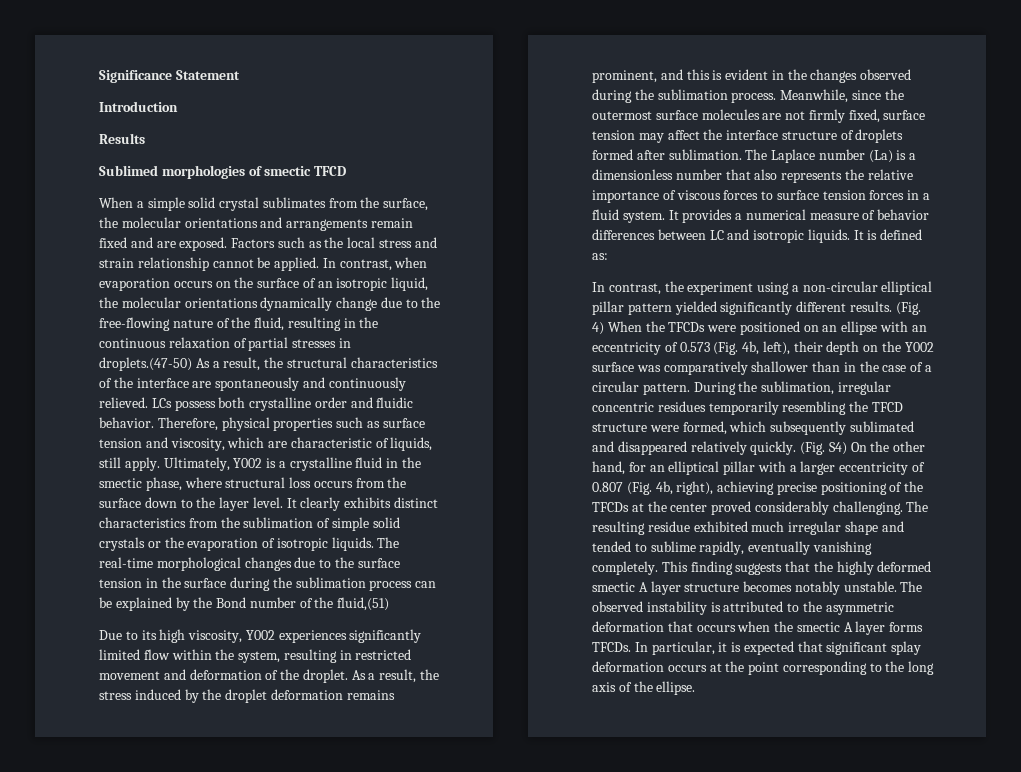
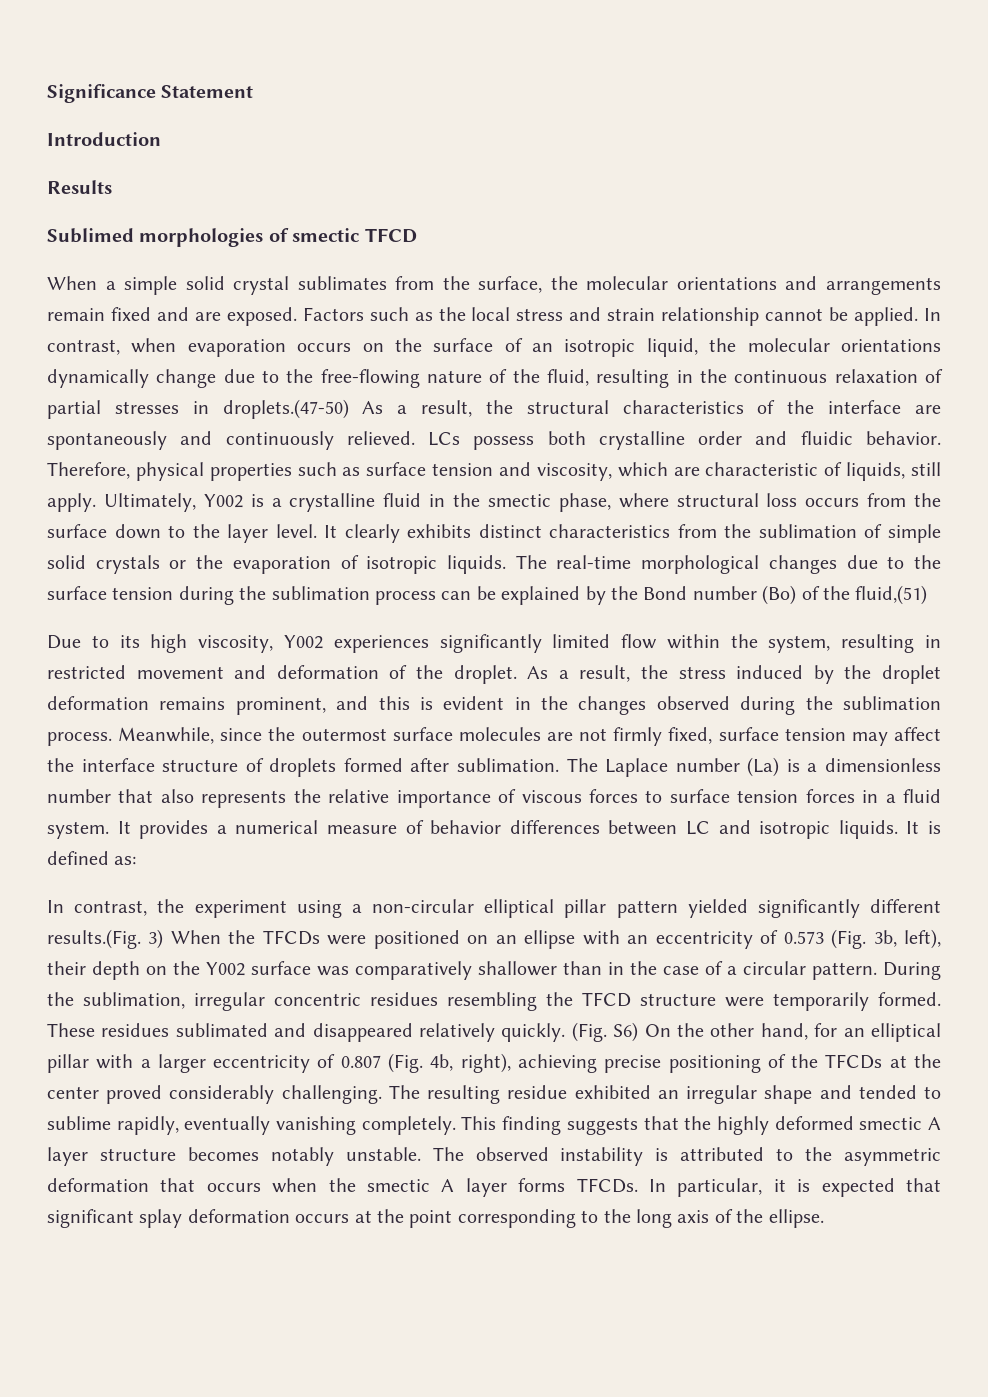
- The real-time morphological changes due to the surface tension in the surface during the sublimation process can be explained by the Bond number of the fluid,(51)
+ The real-time morphological changes due to the surface tension during the sublimation process can be explained by the Bond number (Bo) of the fluid,(51)
- In contrast, the experiment using a non-circular elliptical pillar pattern yielded significantly different results. (Fig. 4) When the TFCDs were positioned on an ellipse with an eccentricity of 0.573 (Fig. 4b, left), their depth on the Y002 surface was comparatively shallower than in the case of a circular pattern.
+ In contrast, the experiment using a non-circular elliptical pillar pattern yielded significantly different results.(Fig. 3) When the TFCDs were positioned on an ellipse with an eccentricity of 0.573 (Fig. 3b, left), their depth on the Y002 surface was comparatively shallower than in the case of a circular pattern.
- During the sublimation, irregular concentric residues temporarily resembling the TFCD structure were formed, which subsequently sublimated and disappeared relatively quickly.
+ During the sublimation, irregular concentric residues resembling the TFCD structure were temporarily formed. These residues sublimated and disappeared relatively quickly.
- (Fig. S4) On the other hand, for an elliptical pillar with a larger eccentricity of 0.807 (Fig. 4b, right), achieving precise positioning of the TFCDs at the center proved considerably challenging.
+ (Fig. S6) On the other hand, for an elliptical pillar with a larger eccentricity of 0.807 (Fig. 4b, right), achieving precise positioning of the TFCDs at the center proved considerably challenging.
- The resulting residue exhibited much irregular shape and tended to sublime rapidly, eventually vanishing completely.
+ The resulting residue exhibited an irregular shape and tended to sublime rapidly, eventually vanishing completely.

